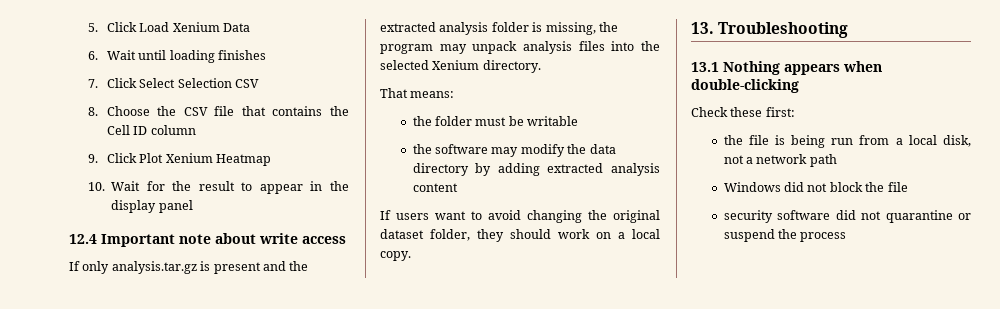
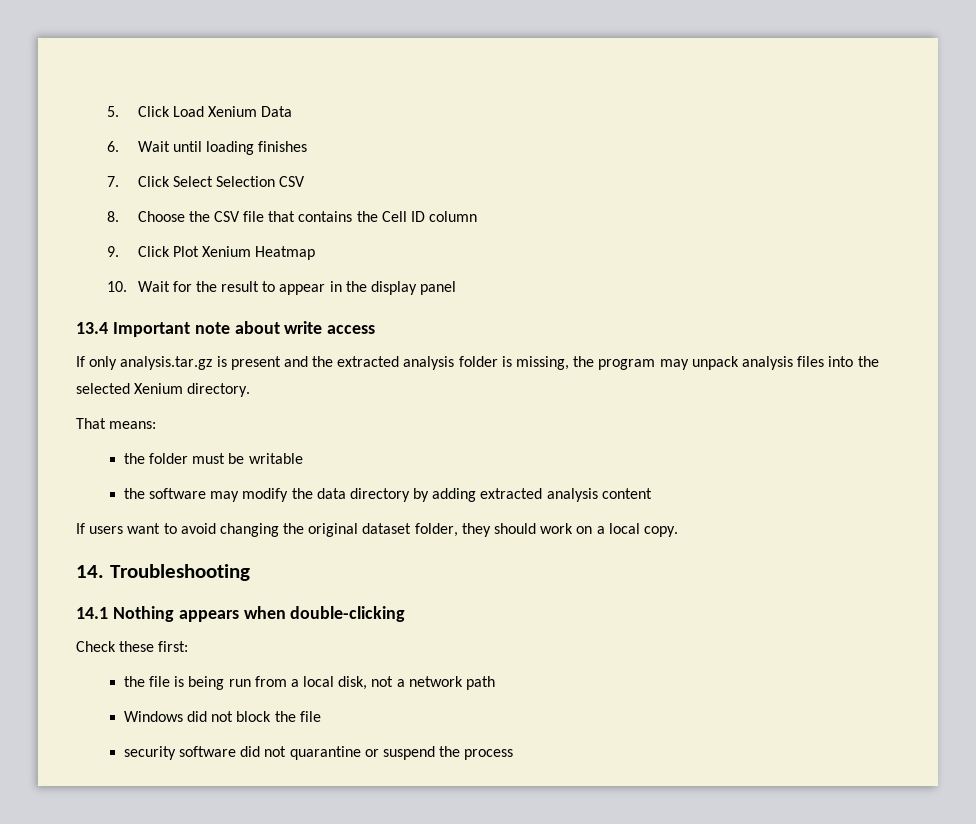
- 12.4 Important note about write access
+ 13.4 Important note about write access
- 13. Troubleshooting
+ 14. Troubleshooting
- 13.1 Nothing appears when double-clicking
+ 14.1 Nothing appears when double-clicking

